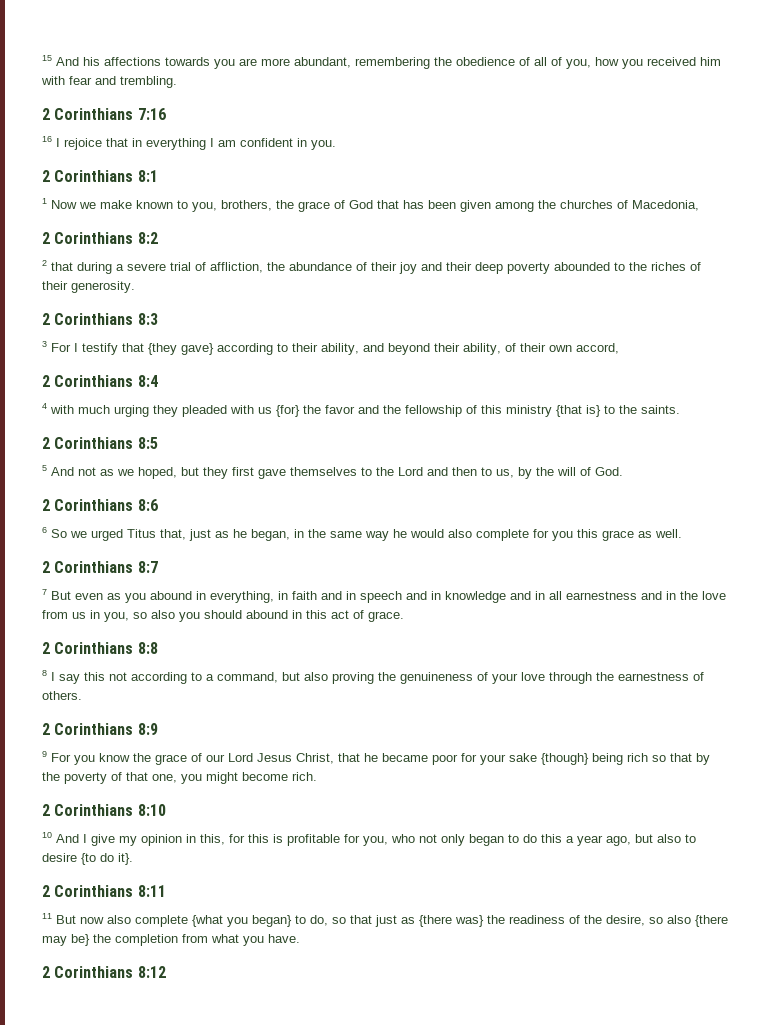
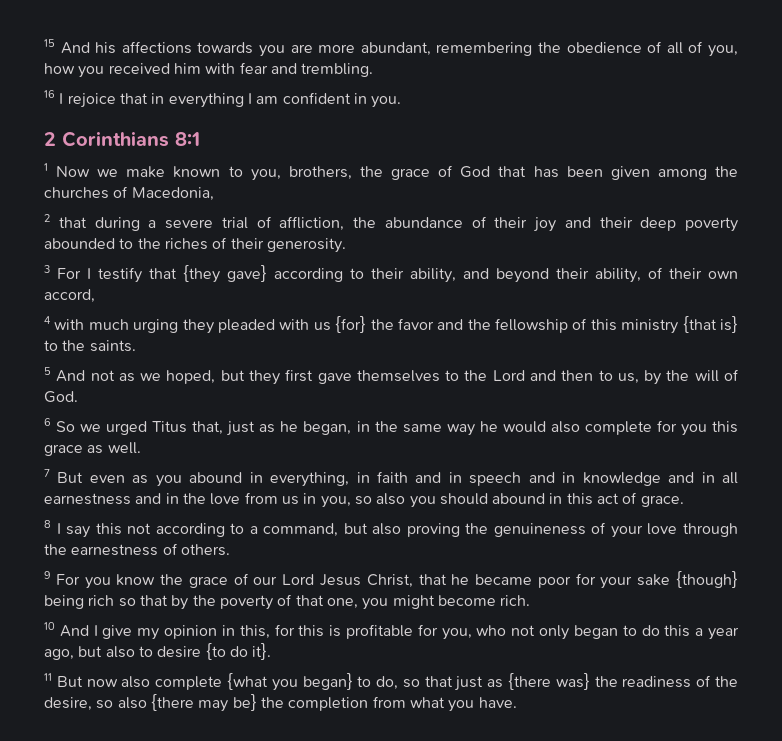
- 2 Corinthians 7:16
- 2 Corinthians 8:2
- 2 Corinthians 8:3
- 2 Corinthians 8:4
- 2 Corinthians 8:5
- 2 Corinthians 8:6
- 2 Corinthians 8:7
- 2 Corinthians 8:8
- 2 Corinthians 8:9
- 2 Corinthians 8:10
- 2 Corinthians 8:11
- 2 Corinthians 8:12

